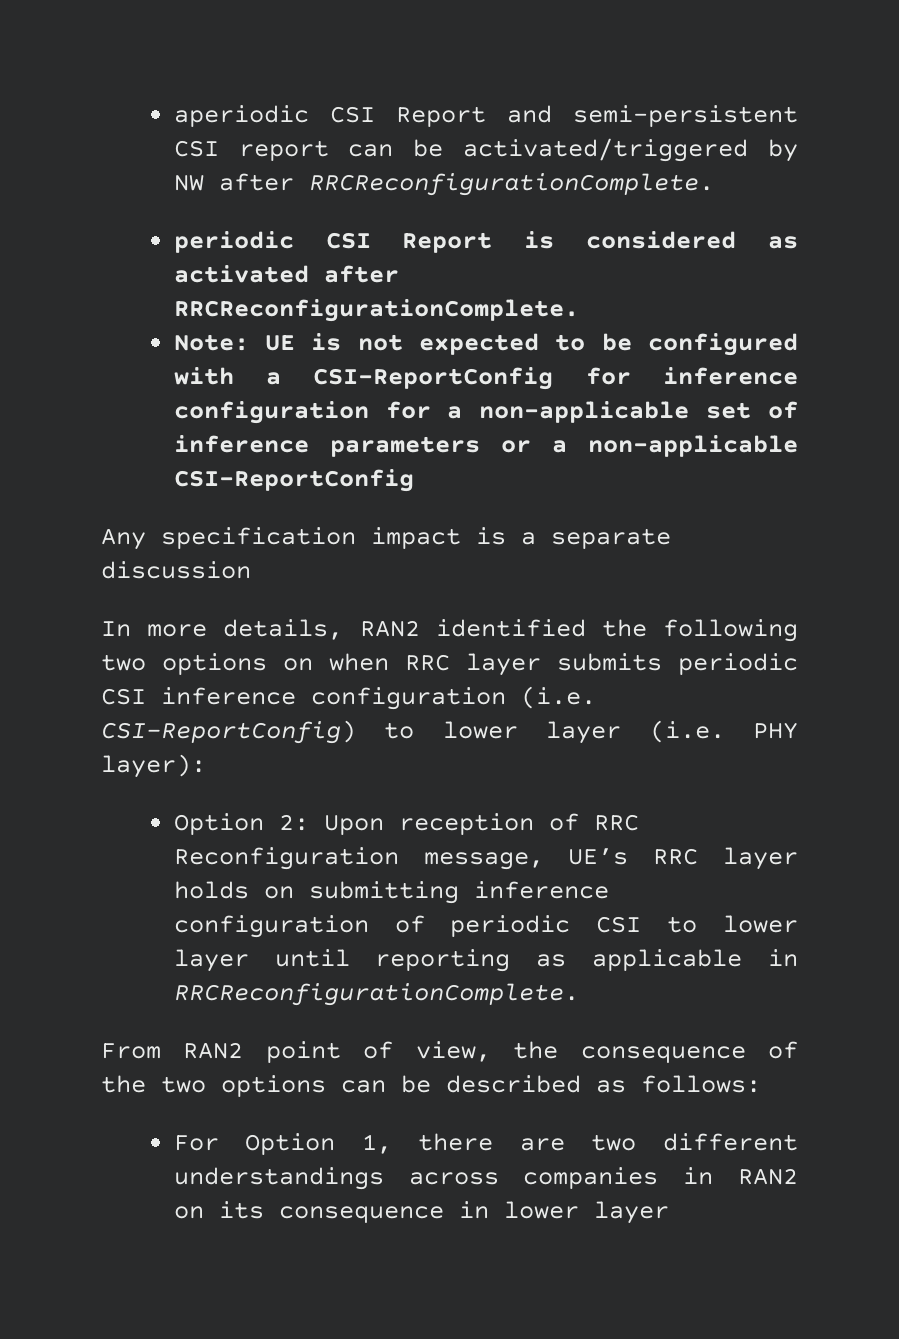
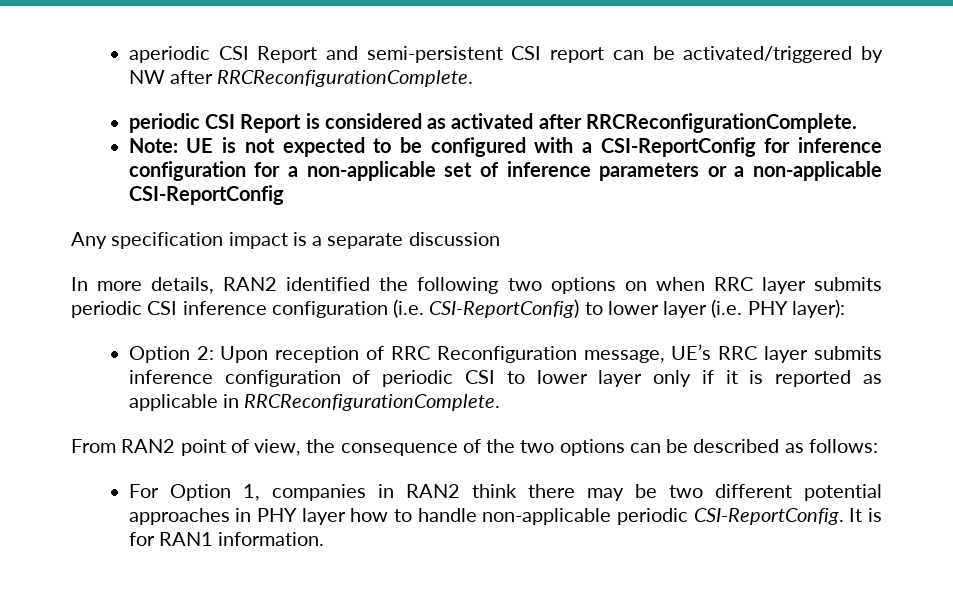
- Option 2: Upon reception of RRC Reconfiguration message, UE’s RRC layer holds on submitting inference configuration of periodic CSI to lower layer until reporting as applicable in RRCReconfigurationComplete.
+ Option 2: Upon reception of RRC Reconfiguration message, UE’s RRC layer submits inference configuration of periodic CSI to lower layer only if it is reported as applicable in RRCReconfigurationComplete.
- For Option 1, there are two different understandings across companies in RAN2 on its consequence in lower layer
+ For Option 1, companies in RAN2 think there may be two different potential approaches in PHY layer how to handle non-applicable periodic CSI-ReportConfig. It is for RAN1 information.

